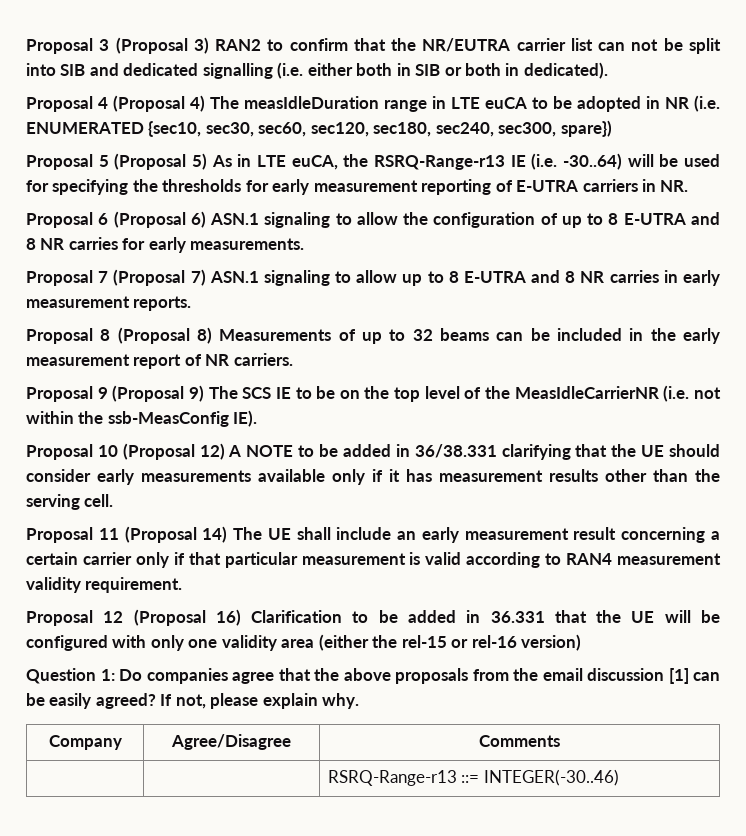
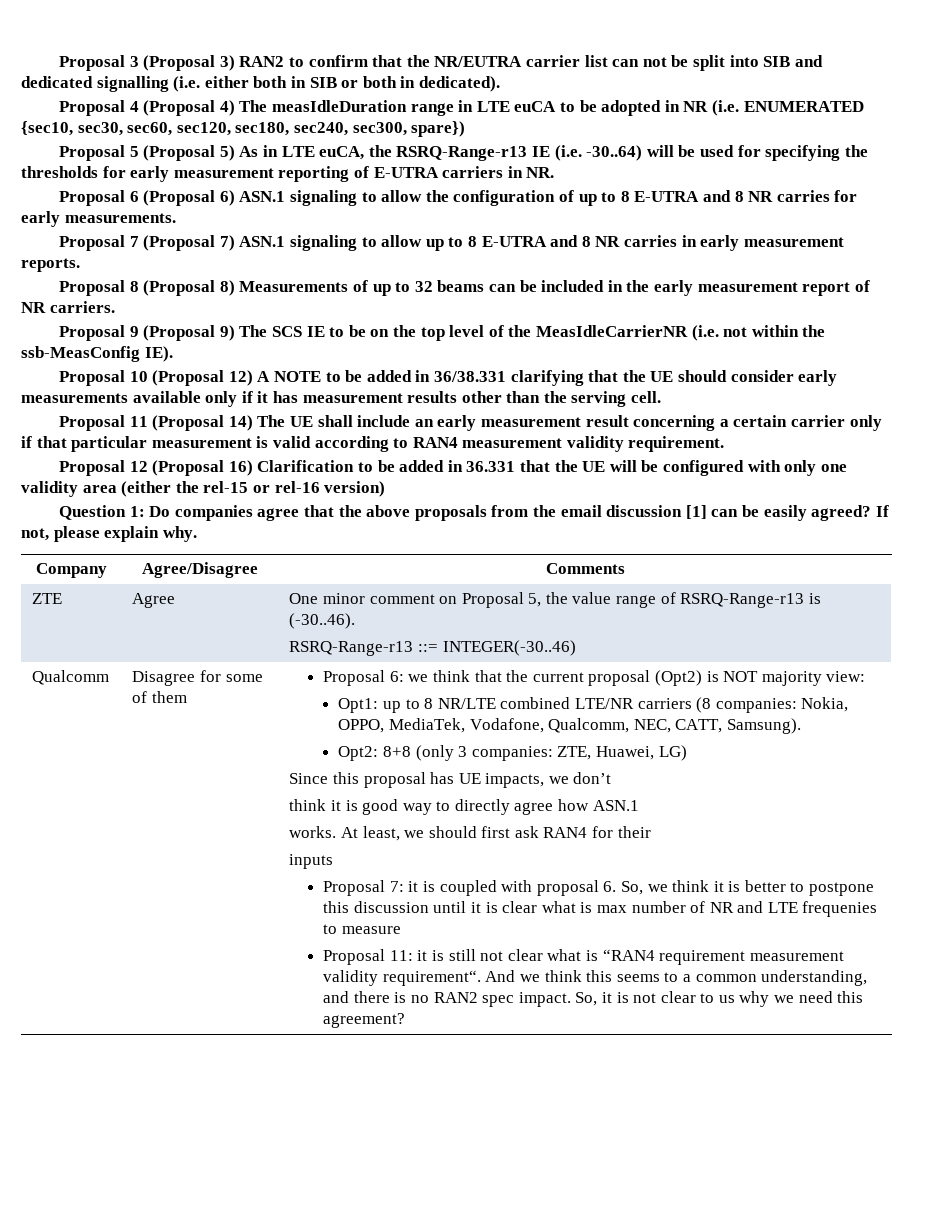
- | | RSRQ-Range-r13 ::= INTEGER(-30..46)
+ ZTE | Agree | One minor comment on Proposal 5, the value range of RSRQ-Range-r13 is (-30..46).
+ RSRQ-Range-r13 ::= INTEGER(-30..46)
+ Qualcomm | Disagree for some of them | Proposal 6: we think that the current proposal (Opt2) is NOT majority view:
+ Opt1: up to 8 NR/LTE combined LTE/NR carriers (8 companies: Nokia, OPPO, MediaTek, Vodafone, Qualcomm, NEC, CATT, Samsung).
+ Opt2: 8+8 (only 3 companies: ZTE, Huawei, LG)
+ Since this proposal has UE impacts, we don’t
+ think it is good way to directly agree how ASN.1
+ works. At least, we should first ask RAN4 for their
+ inputs
+ Proposal 7: it is coupled with proposal 6. So, we think it is better to postpone this discussion until it is clear what is max number of NR and LTE frequenies to measure
+ Proposal 11: it is still not clear what is “RAN4 requirement measurement validity requirement“. And we think this seems to a common understanding, and there is no RAN2 spec impact. So, it is not clear to us why we need this agreement?

